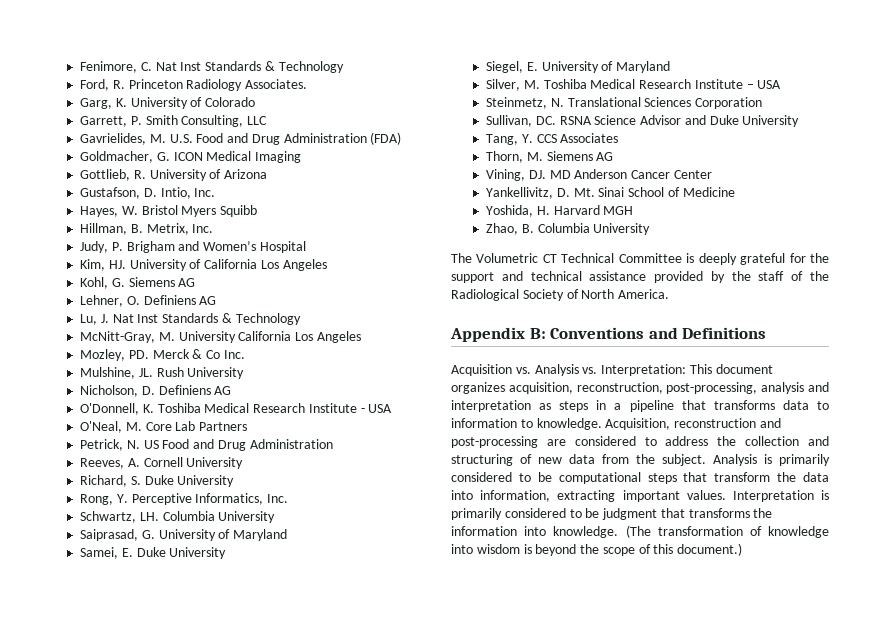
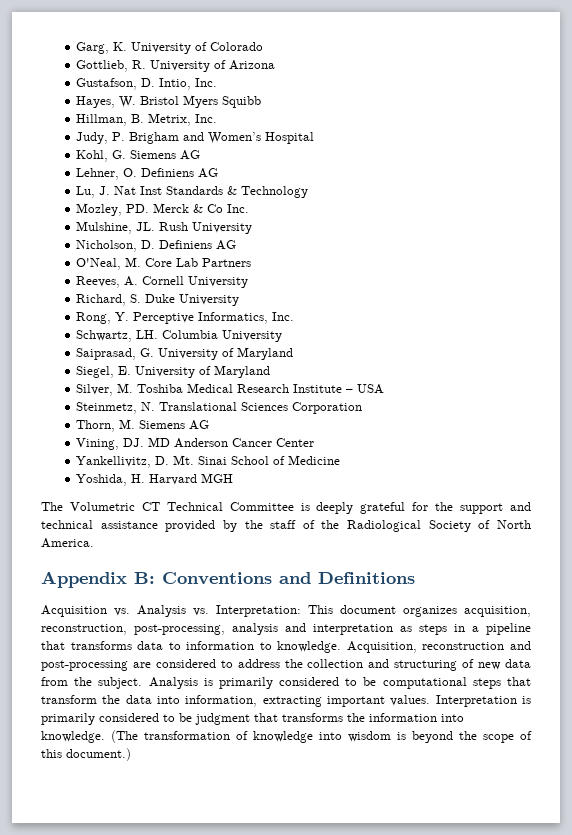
- Fenimore, C. Nat Inst Standards & Technology
- Ford, R. Princeton Radiology Associates.
- Garrett, P. Smith Consulting, LLC
- Gavrielides, M. U.S. Food and Drug Administration (FDA)
- Goldmacher, G. ICON Medical Imaging
- Kim, HJ. University of California Los Angeles
- McNitt-Gray, M. University California Los Angeles
- O'Donnell, K. Toshiba Medical Research Institute - USA
- Petrick, N. US Food and Drug Administration
- Samei, E. Duke University
- Sullivan, DC. RSNA Science Advisor and Duke University
- Tang, Y. CCS Associates
- Zhao, B. Columbia University

